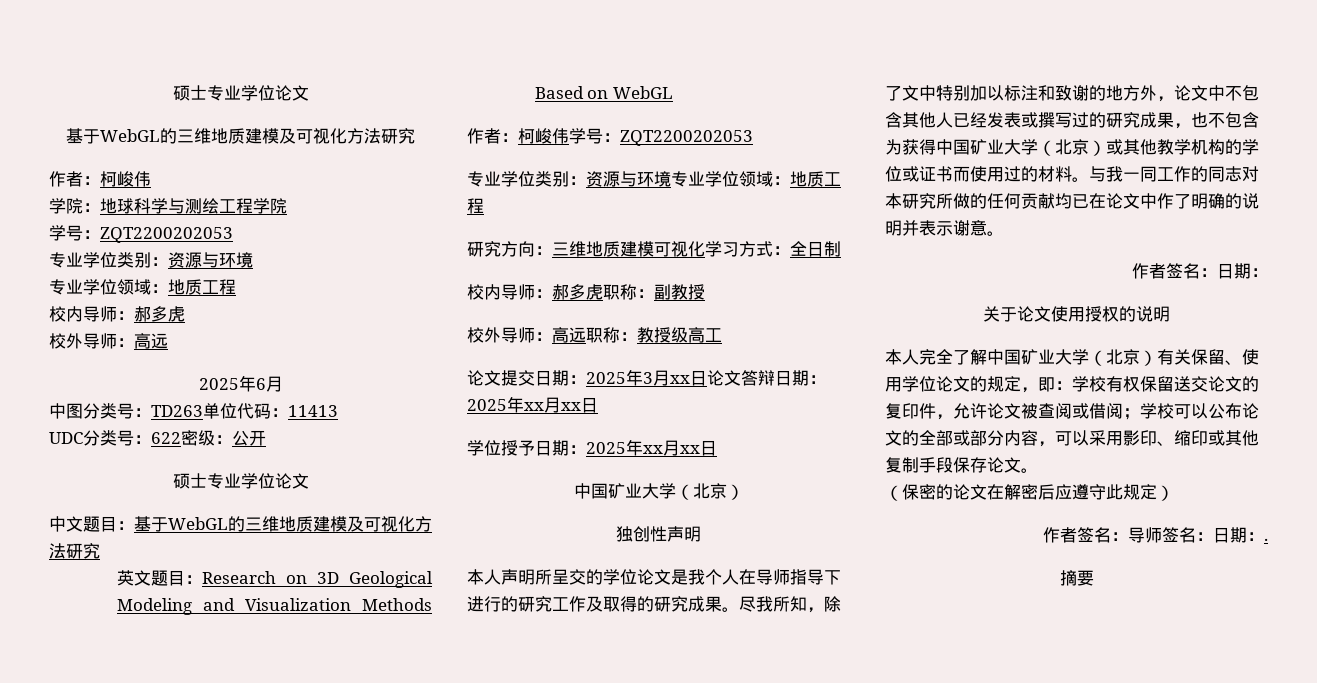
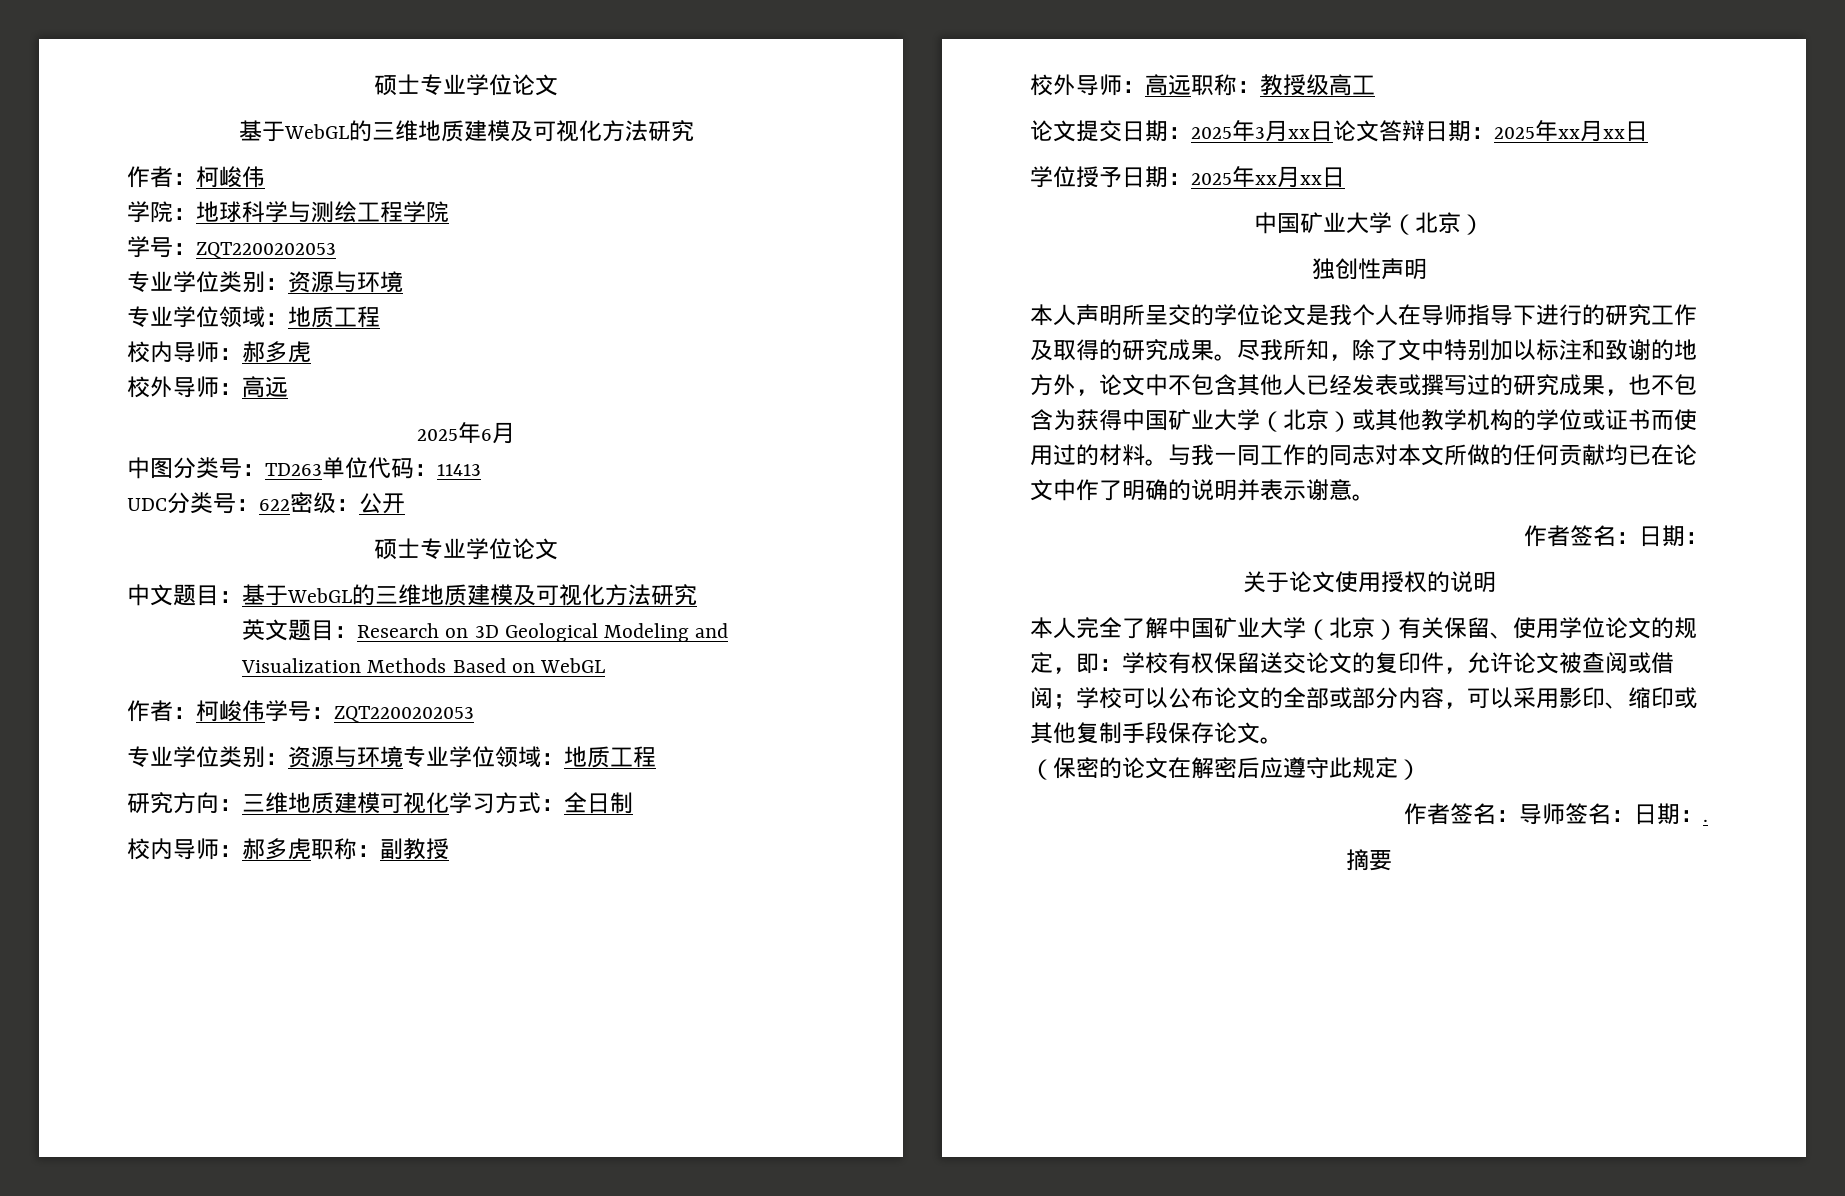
- 与我一同工作的同志对本研究所做的任何贡献均已在论文中作了明确的说明并表示谢意。
+ 与我一同工作的同志对本文所做的任何贡献均已在论文中作了明确的说明并表示谢意。

